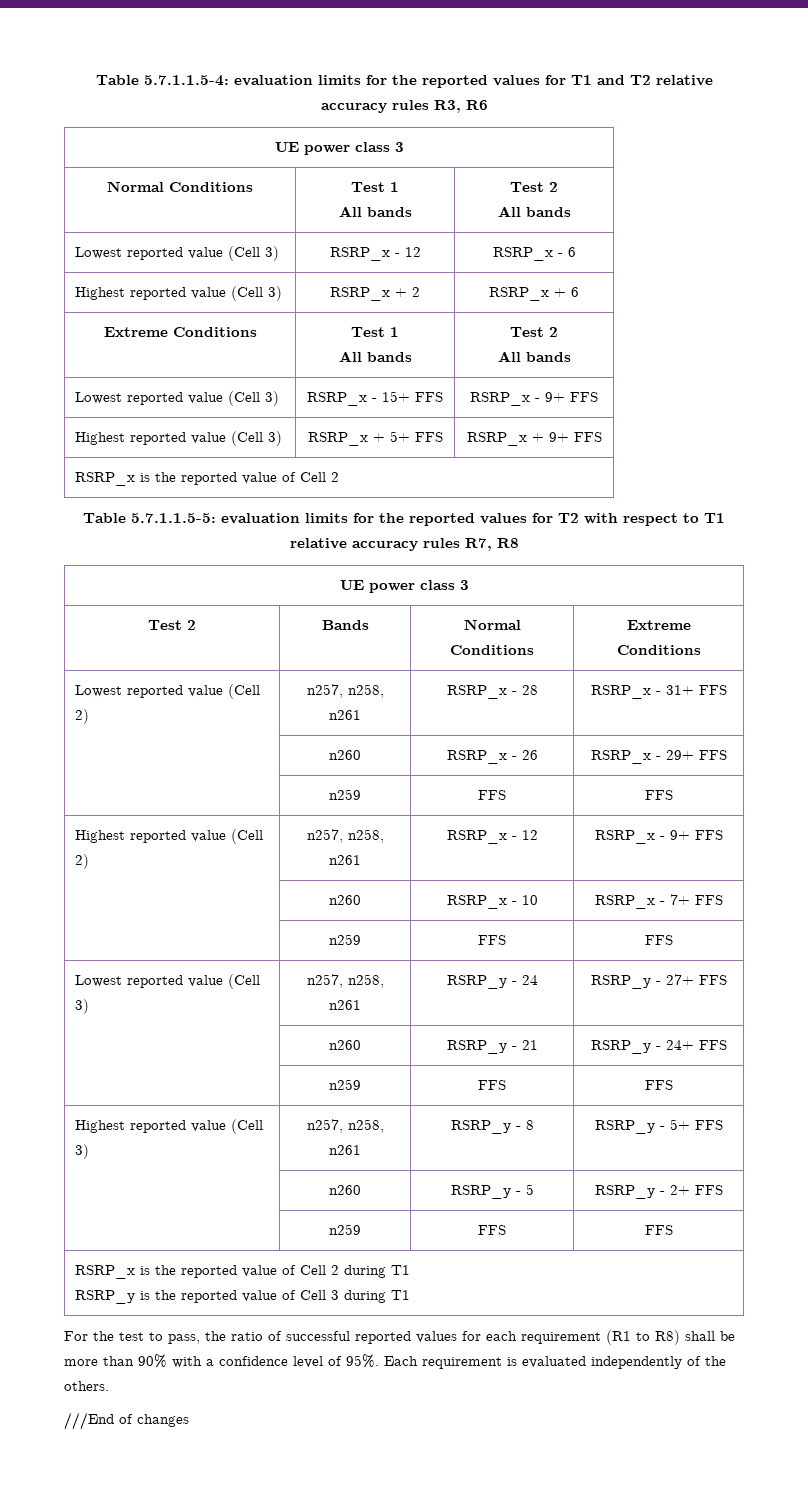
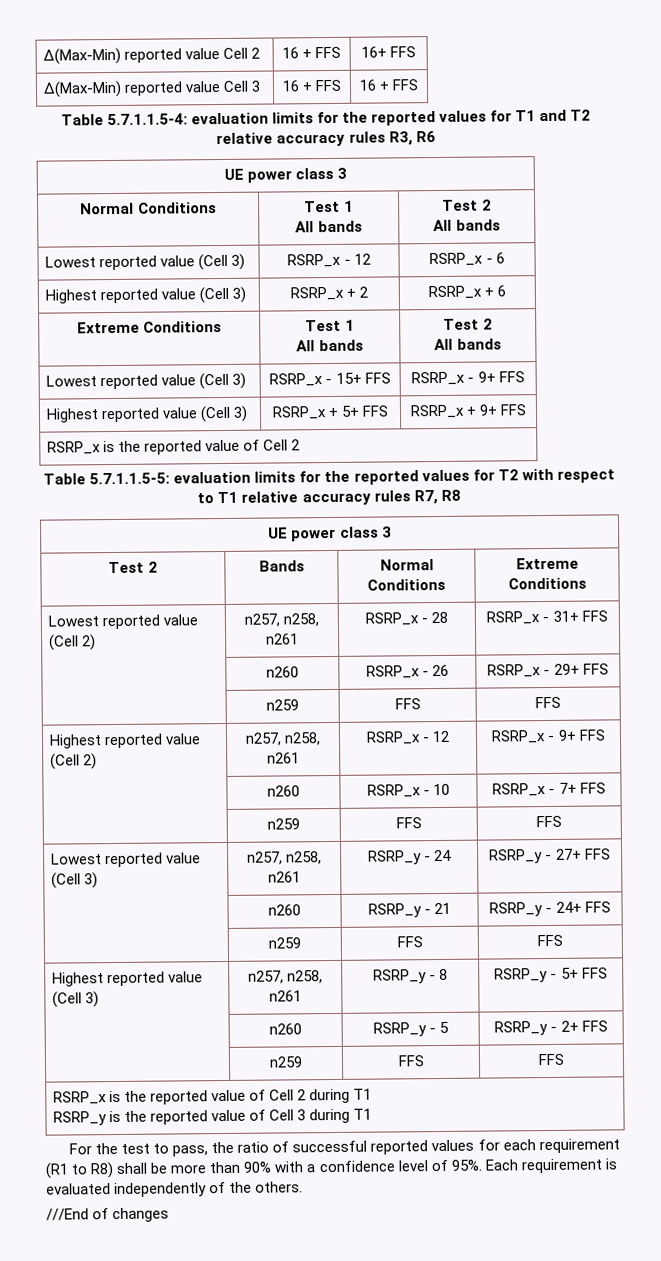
+ ∆(Max-Min) reported value Cell 2 | 16 + FFS | 16+ FFS
+ ∆(Max-Min) reported value Cell 3 | 16 + FFS | 16 + FFS

